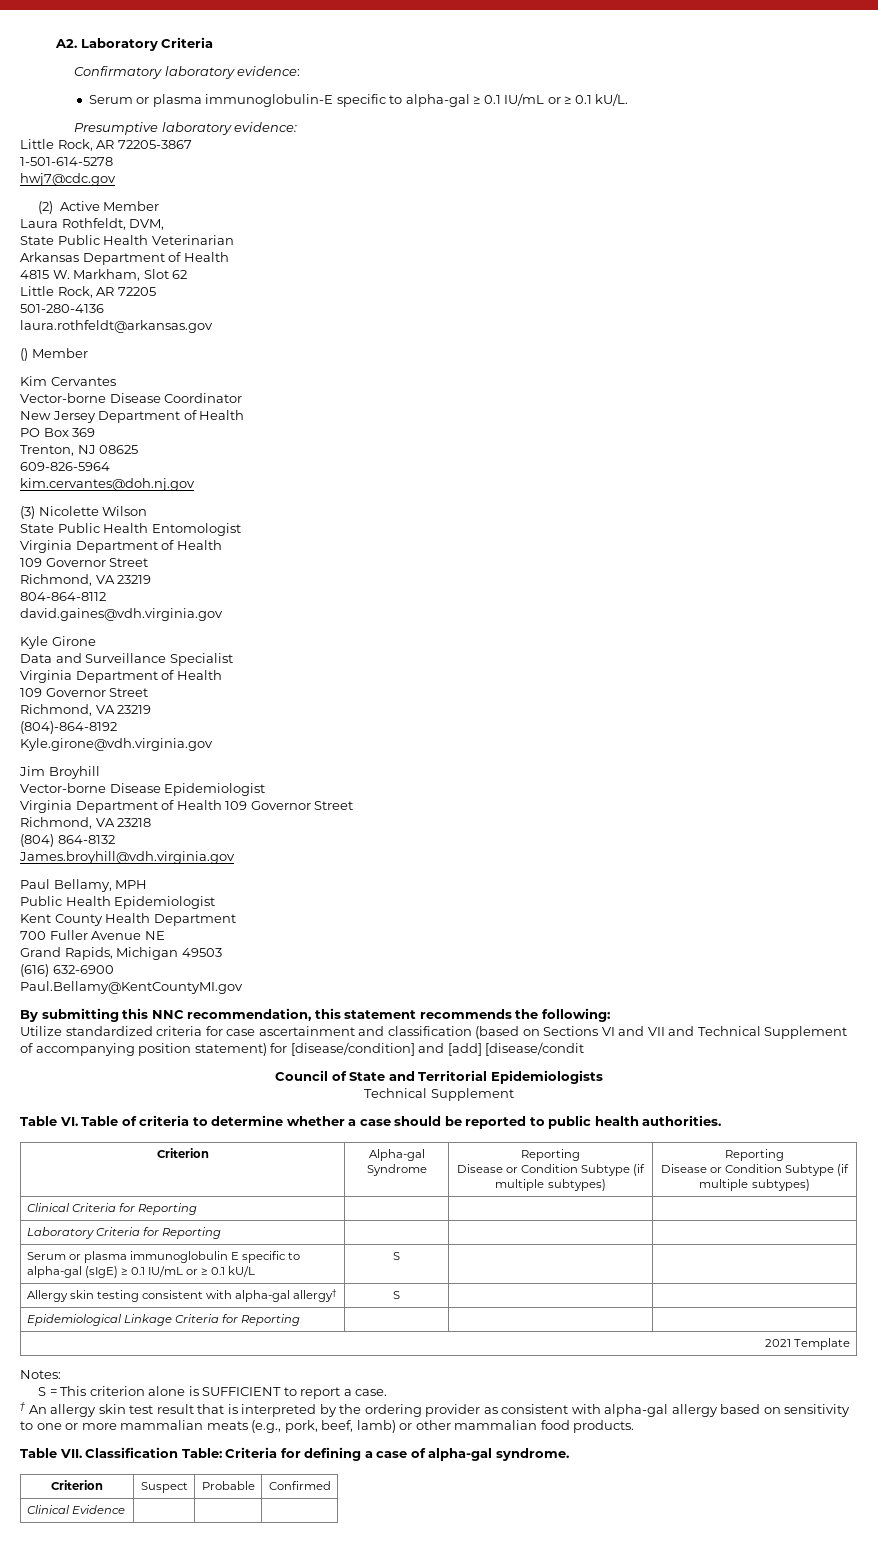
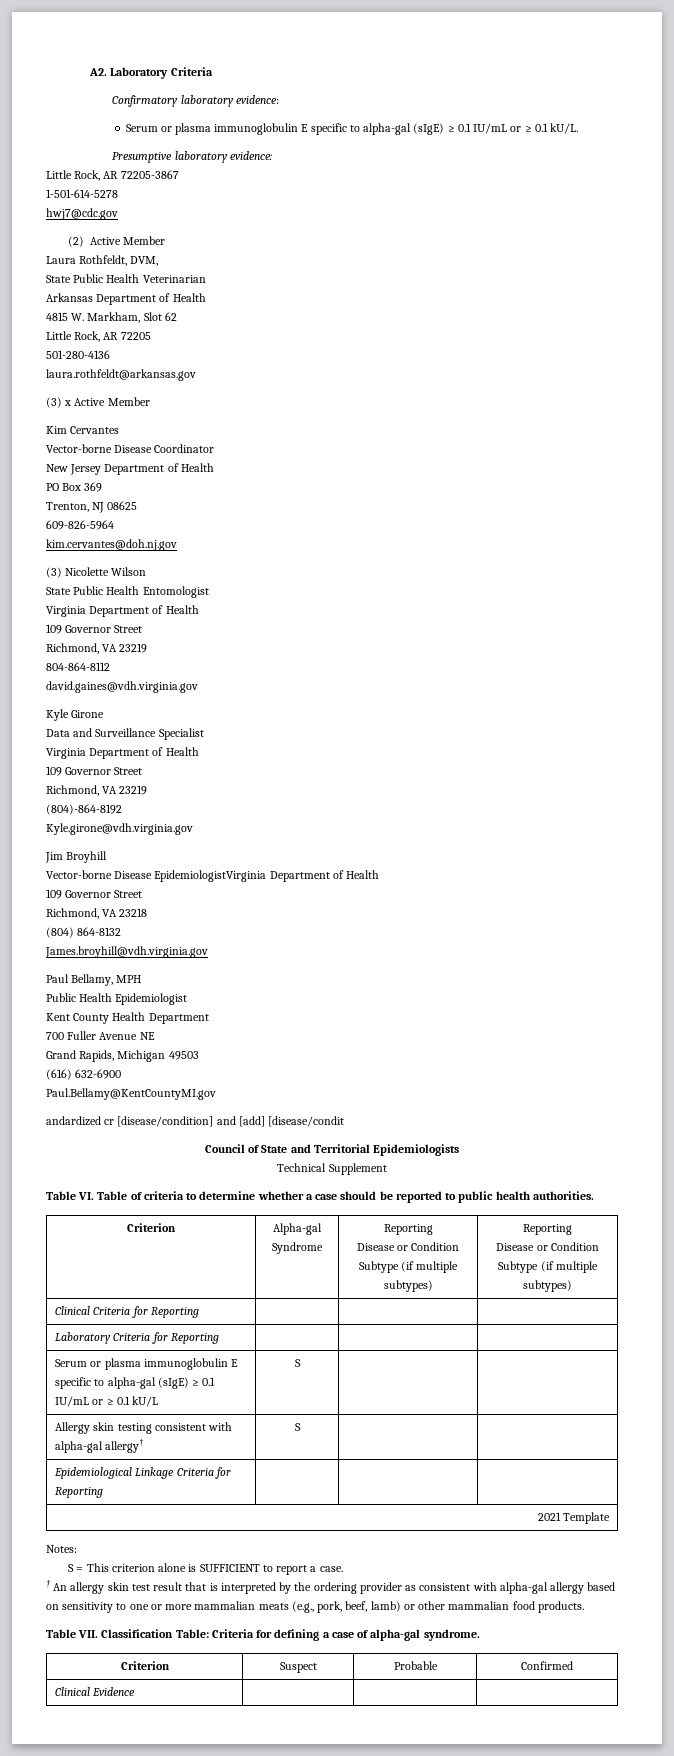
- Serum or plasma immunoglobulin-E specific to alpha-gal ≥ 0.1 IU/mL or ≥ 0.1 kU/L.
+ Serum or plasma immunoglobulin E specific to alpha-gal (sIgE) ≥ 0.1 IU/mL or ≥ 0.1 kU/L.
- () Member
+ (3) x Active Member
- Vector-borne Disease Epidemiologist
- Virginia Department of Health 109 Governor Street
+ Vector-borne Disease EpidemiologistVirginia Department of Health
+ 109 Governor Street
- By submitting this NNC recommendation, this statement recommends the following:
- Utilize standardized criteria for case ascertainment and classification (based on Sections VI and VII and Technical Supplement of accompanying position statement) for [disease/condition] and [add] [disease/condit
+ andardized cr [disease/condition] and [add] [disease/condit

